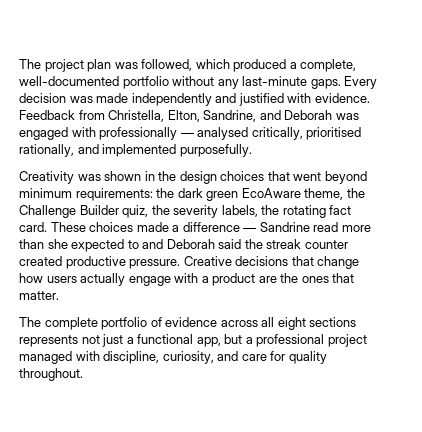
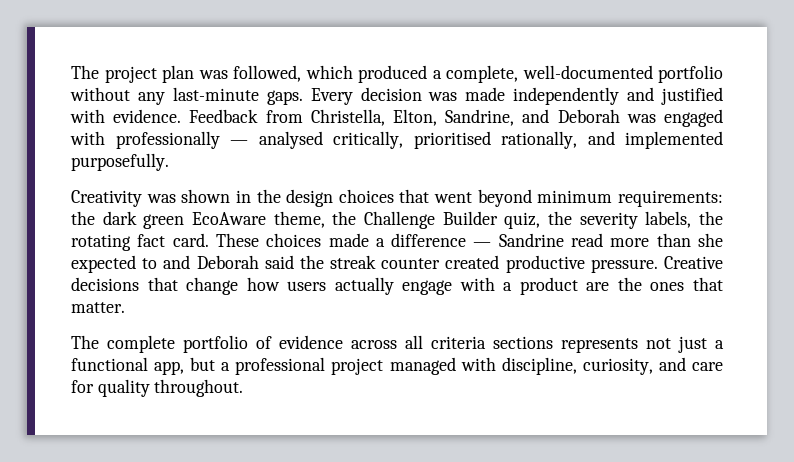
- The complete portfolio of evidence across all eight sections represents not just a functional app, but a professional project managed with discipline, curiosity, and care for quality throughout.
+ The complete portfolio of evidence across all criteria sections represents not just a functional app, but a professional project managed with discipline, curiosity, and care for quality throughout.

